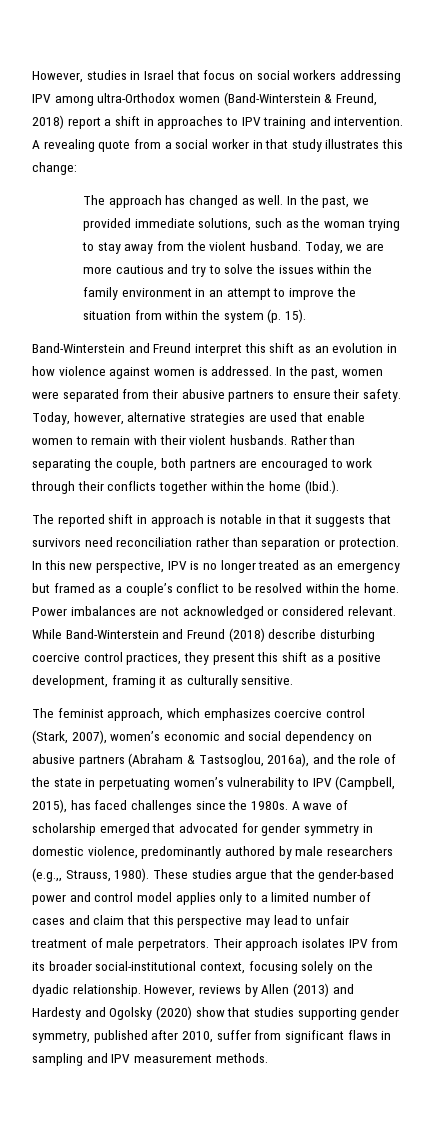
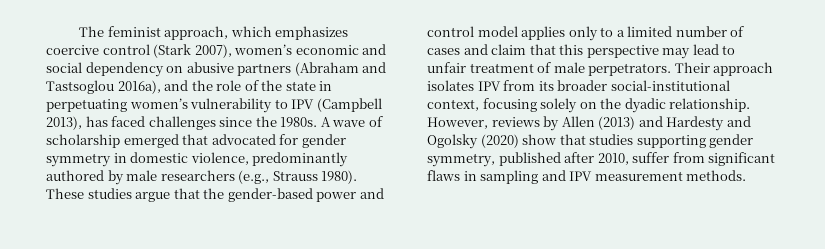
- However, studies in Israel that focus on social workers addressing IPV among ultra-Orthodox women (Band-Winterstein & Freund, 2018) report a shift in approaches to IPV training and intervention. A revealing quote from a social worker in that study illustrates this change:
- The approach has changed as well. In the past, we provided immediate solutions, such as the woman trying to stay away from the violent husband. Today, we are more cautious and try to solve the issues within the family environment in an attempt to improve the situation from within the system (p. 15).
- Band-Winterstein and Freund interpret this shift as an evolution in how violence against women is addressed. In the past, women were separated from their abusive partners to ensure their safety. Today, however, alternative strategies are used that enable women to remain with their violent husbands. Rather than separating the couple, both partners are encouraged to work through their conflicts together within the home (Ibid.).
- The reported shift in approach is notable in that it suggests that survivors need reconciliation rather than separation or protection. In this new perspective, IPV is no longer treated as an emergency but framed as a couple’s conflict to be resolved within the home. Power imbalances are not acknowledged or considered relevant. While Band-Winterstein and Freund (2018) describe disturbing coercive control practices, they present this shift as a positive development, framing it as culturally sensitive.
- The feminist approach, which emphasizes coercive control (Stark, 2007), women’s economic and social dependency on abusive partners (Abraham & Tastsoglou, 2016a), and the role of the state in perpetuating women’s vulnerability to IPV (Campbell, 2015), has faced challenges since the 1980s.
+ The feminist approach, which emphasizes coercive control (Stark 2007), women’s economic and social dependency on abusive partners (Abraham and Tastsoglou 2016a), and the role of the state in perpetuating women’s vulnerability to IPV (Campbell 2013), has faced challenges since the 1980s.
- A wave of scholarship emerged that advocated for gender symmetry in domestic violence, predominantly authored by male researchers (e.g.,, Strauss, 1980).
+ A wave of scholarship emerged that advocated for gender symmetry in domestic violence, predominantly authored by male researchers (e.g., Strauss 1980).

